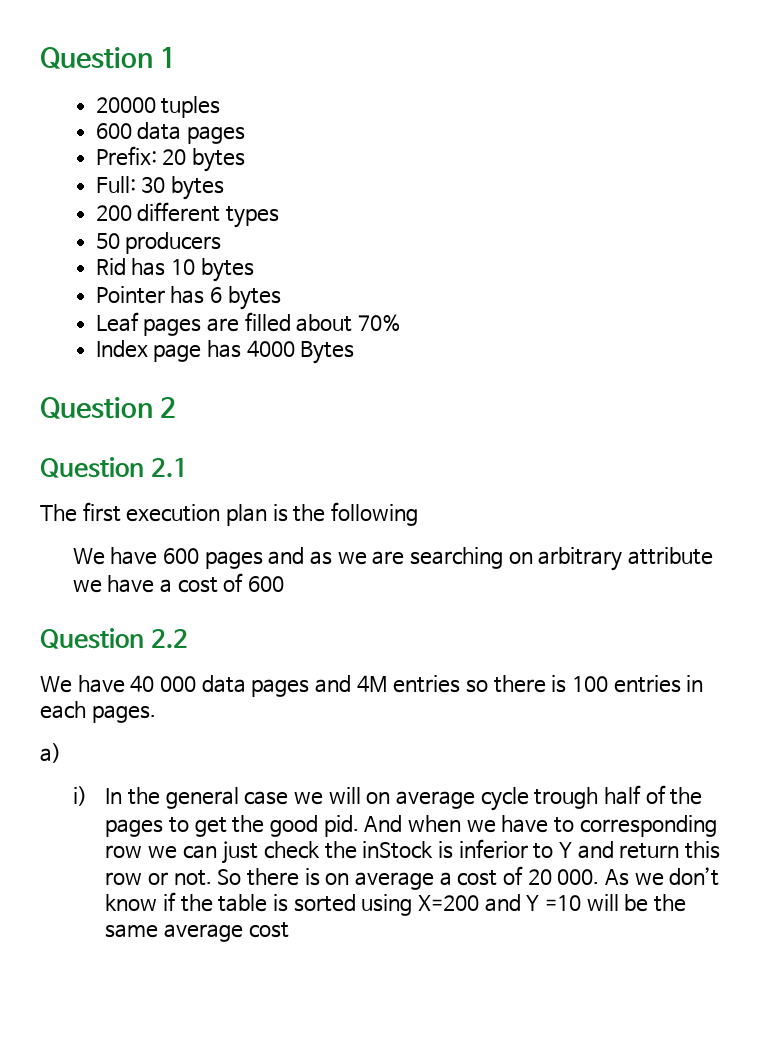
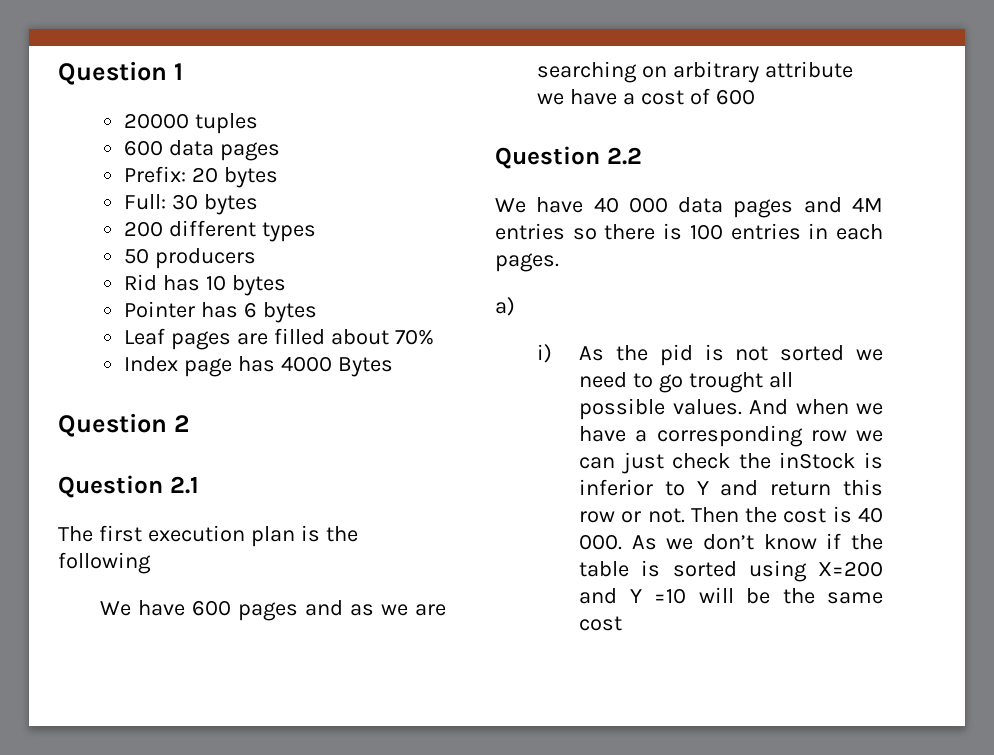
- i) In the general case we will on average cycle trough half of the pages to get the good pid.
+ i) As the pid is not sorted we need to go trought all possible values.
- And when we have to corresponding row we can just check the inStock is inferior to Y and return this row or not.
+ And when we have a corresponding row we can just check the inStock is inferior to Y and return this row or not.
- So there is on average a cost of 20 000. As we don’t know if the table is sorted using X=200 and Y =10 will be the same average cost
+ Then the cost is 40 000. As we don’t know if the table is sorted using X=200 and Y =10 will be the same cost

